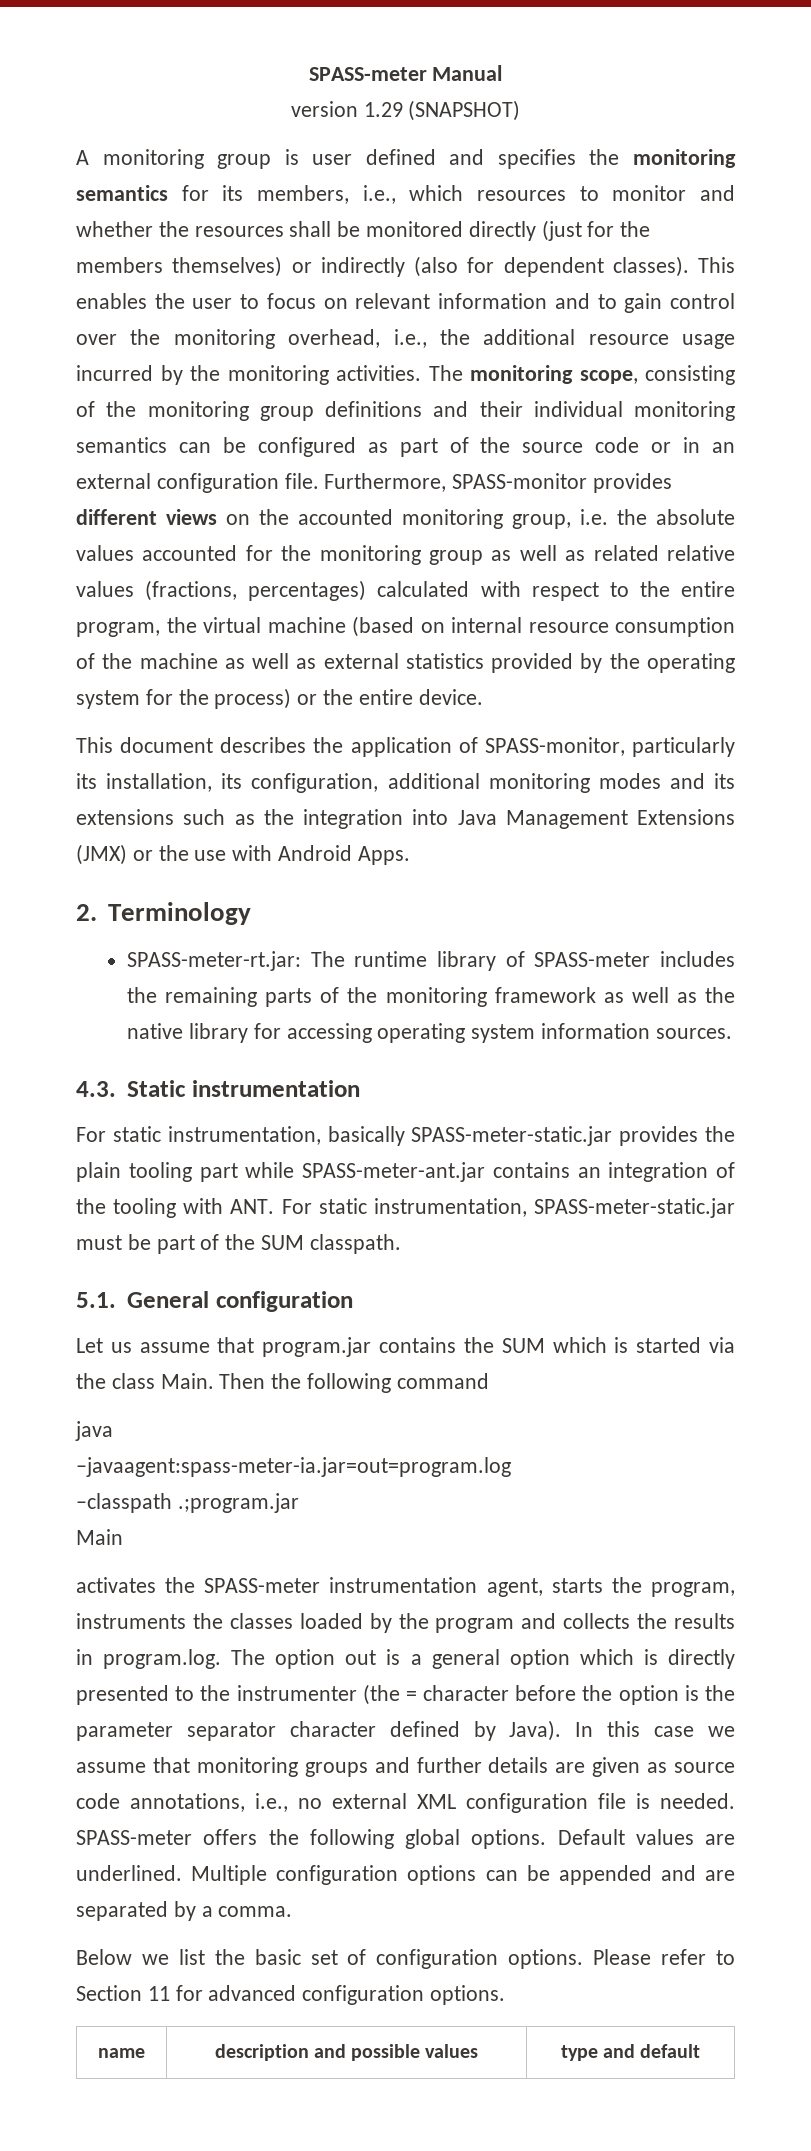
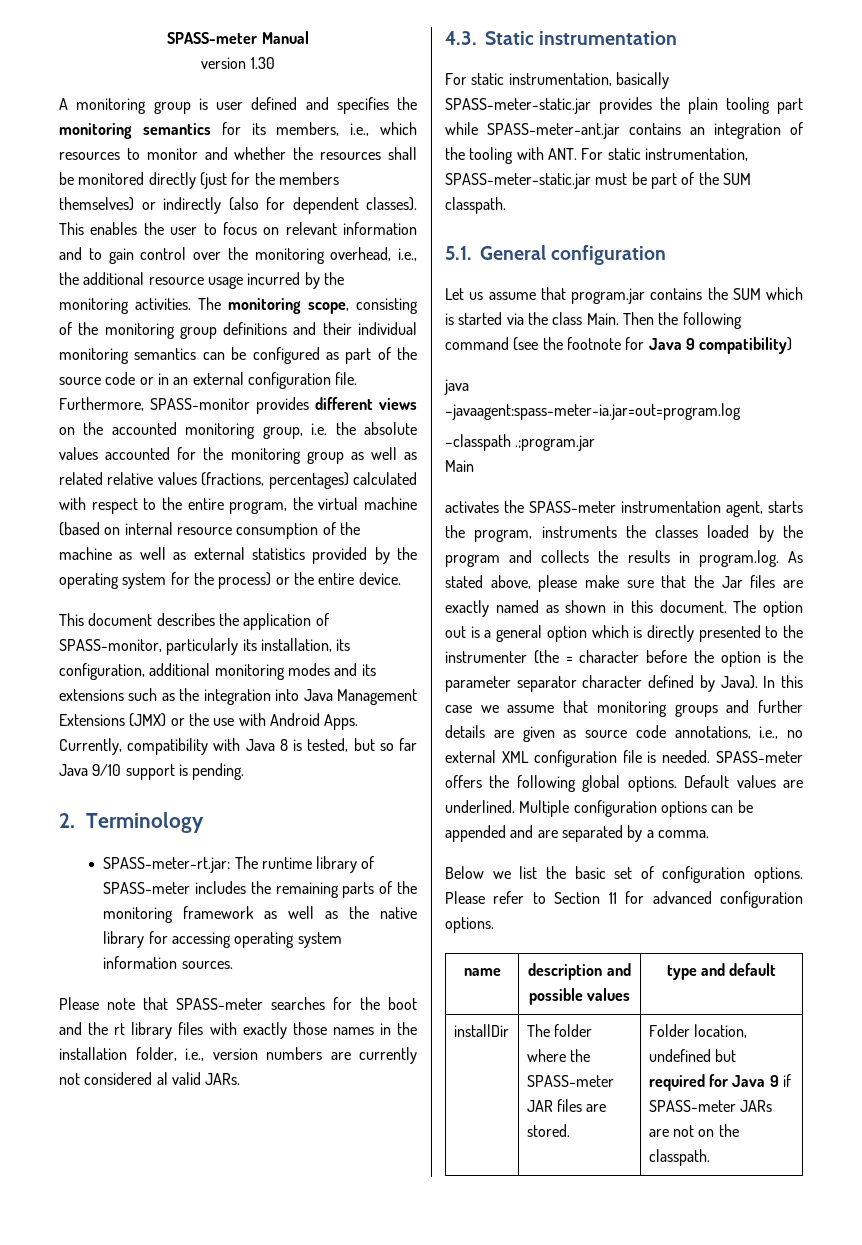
- version 1.29 (SNAPSHOT)
+ version 1.30
+ Currently, compatibility with Java 8 is tested, but so far Java 9/10 support is pending.
+ Please note that SPASS-meter searches for the boot and the rt library files with exactly those names in the installation folder, i.e., version numbers are currently not considered al valid JARs.
- Then the following command
+ Then the following command (see the footnote for Java 9 compatibility)
- activates the SPASS-meter instrumentation agent, starts the program, instruments the classes loaded by the program and collects the results in program.log. The option out is a general option which is directly presented to the instrumenter (the = character before the option is the parameter separator character defined by Java).
+ activates the SPASS-meter instrumentation agent, starts the program, instruments the classes loaded by the program and collects the results in program.log. As stated above, please make sure that the Jar files are exactly named as shown in this document. The option out is a general option which is directly presented to the instrumenter (the = character before the option is the parameter separator character defined by Java).
+ installDir | The folder where the SPASS-meter JAR files are stored. | Folder location, undefined but required for Java 9 if SPASS-meter JARs are not on the classpath.

